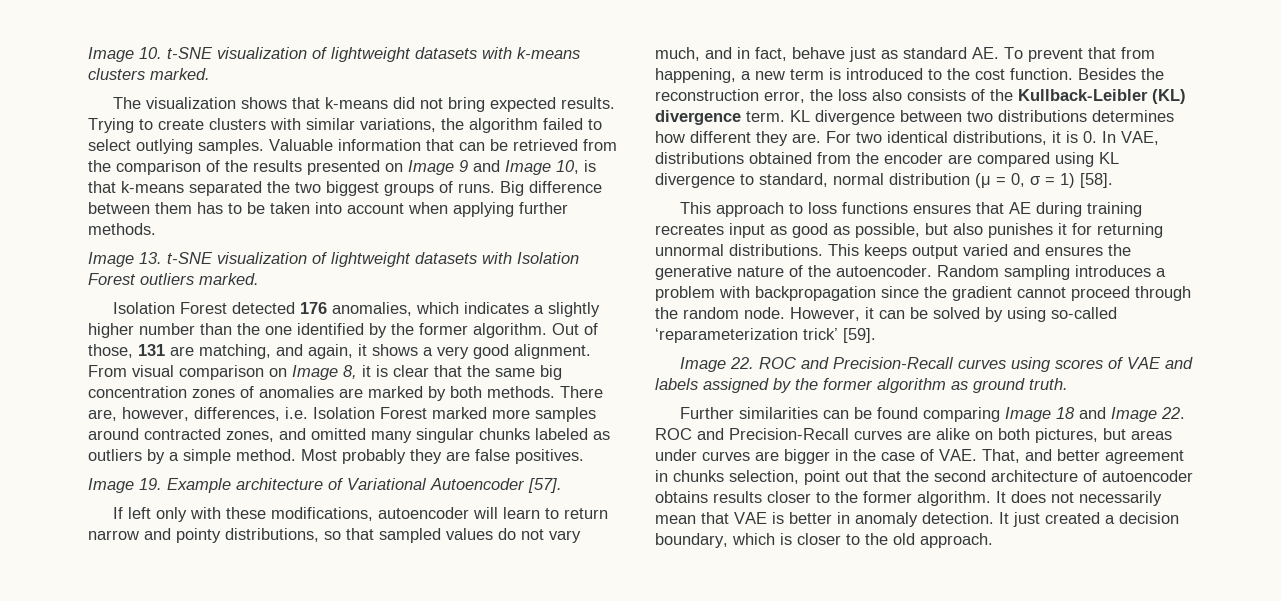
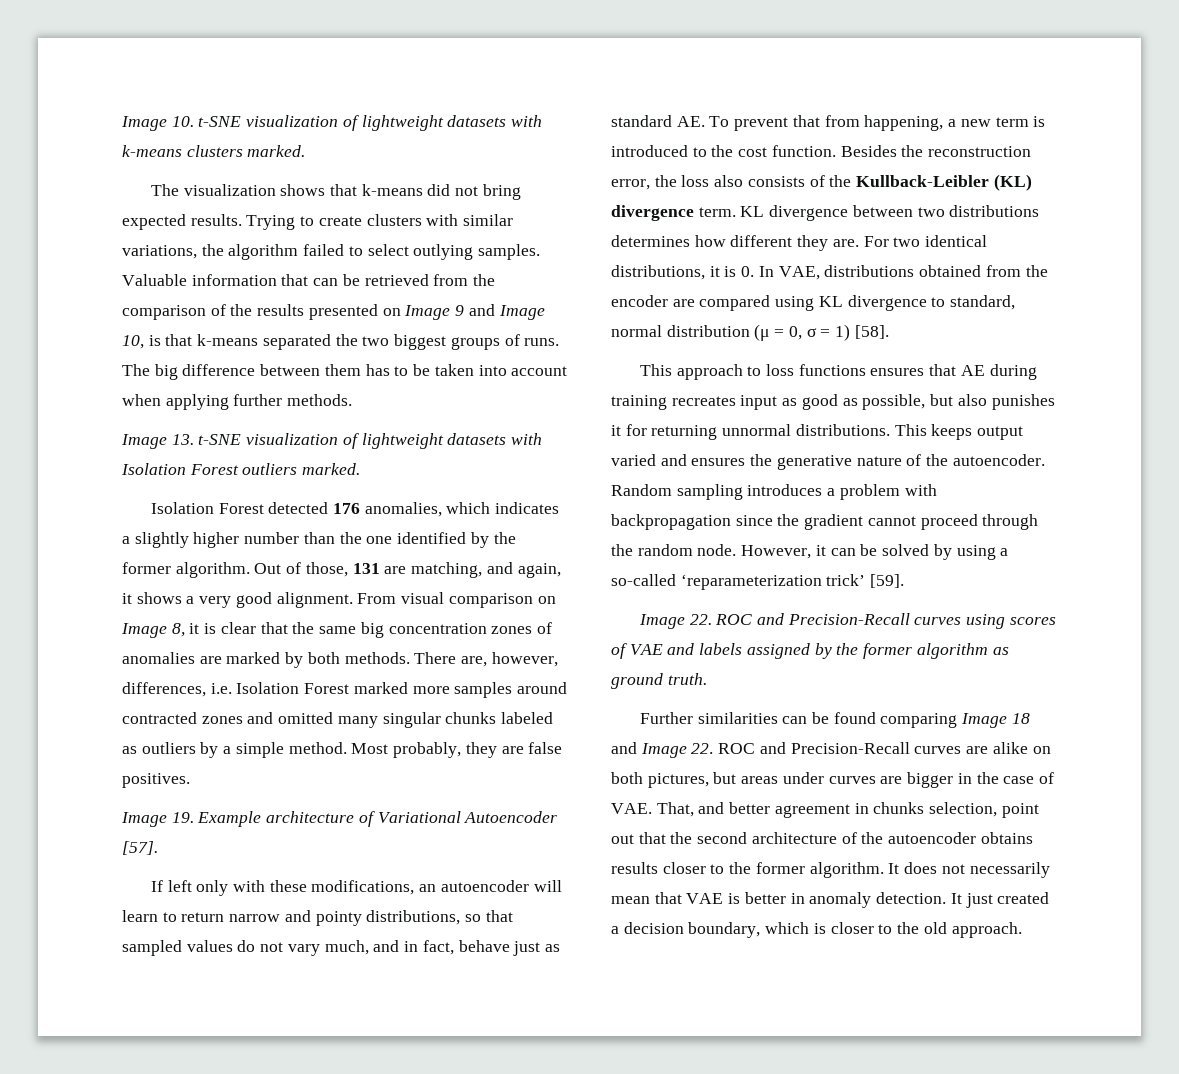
- Big difference between them has to be taken into account when applying further methods.
+ The big difference between them has to be taken into account when applying further methods.
- There are, however, differences, i.e. Isolation Forest marked more samples around contracted zones, and omitted many singular chunks labeled as outliers by a simple method.
+ There are, however, differences, i.e. Isolation Forest marked more samples around contracted zones and omitted many singular chunks labeled as outliers by a simple method.
- Most probably they are false positives.
+ Most probably, they are false positives.
- If left only with these modifications, autoencoder will learn to return narrow and pointy distributions, so that sampled values do not vary much, and in fact, behave just as standard AE. To prevent that from happening, a new term is introduced to the cost function.
+ If left only with these modifications, an autoencoder will learn to return narrow and pointy distributions, so that sampled values do not vary much, and in fact, behave just as standard AE. To prevent that from happening, a new term is introduced to the cost function.
- However, it can be solved by using so-called ‘reparameterization trick’ [59].
+ However, it can be solved by using a so-called ‘reparameterization trick’ [59].
- Further similarities can be found comparing Image 18 and Image 22. ROC and Precision-Recall curves are alike on both pictures, but areas under curves are bigger in the case of VAE. That, and better agreement in chunks selection, point out that the second architecture of autoencoder obtains results closer to the former algorithm.
+ Further similarities can be found comparing Image 18 and Image 22. ROC and Precision-Recall curves are alike on both pictures, but areas under curves are bigger in the case of VAE. That, and better agreement in chunks selection, point out that the second architecture of the autoencoder obtains results closer to the former algorithm.

